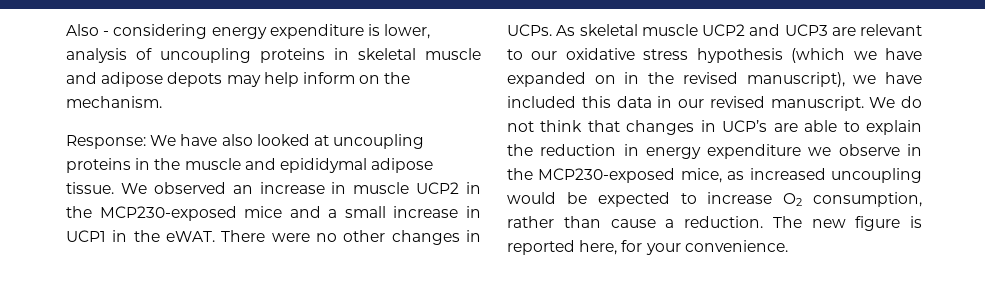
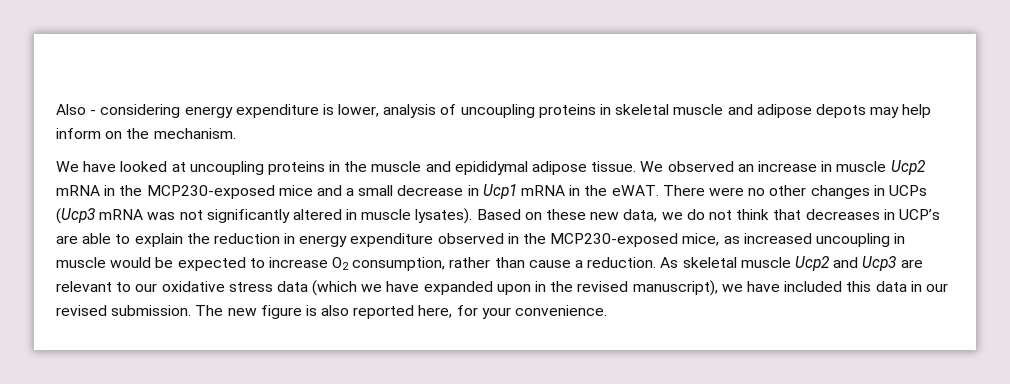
- Response: We have also looked at uncoupling proteins in the muscle and epididymal adipose tissue.
+ We have looked at uncoupling proteins in the muscle and epididymal adipose tissue.
- We observed an increase in muscle UCP2 in the MCP230-exposed mice and a small increase in UCP1 in the eWAT.
+ We observed an increase in muscle Ucp2 mRNA in the MCP230-exposed mice and a small decrease in Ucp1 mRNA in the eWAT.
- There were no other changes in UCPs. As skeletal muscle UCP2 and UCP3 are relevant to our oxidative stress hypothesis (which we have expanded on in the revised manuscript), we have included this data in our revised manuscript. We do not think that changes in UCP’s are able to explain the reduction in energy expenditure we observe in the MCP230-exposed mice, as increased uncoupling would be expected to increase O2 consumption, rather than cause a reduction.
+ There were no other changes in UCPs (Ucp3 mRNA was not significantly altered in muscle lysates). Based on these new data, we do not think that decreases in UCP’s are able to explain the reduction in energy expenditure observed in the MCP230-exposed mice, as increased uncoupling in muscle would be expected to increase O2 consumption, rather than cause a reduction. As skeletal muscle Ucp2 and Ucp3 are relevant to our oxidative stress data (which we have expanded upon in the revised manuscript), we have included this data in our revised submission.
- The new figure is reported here, for your convenience.
+ The new figure is also reported here, for your convenience.

